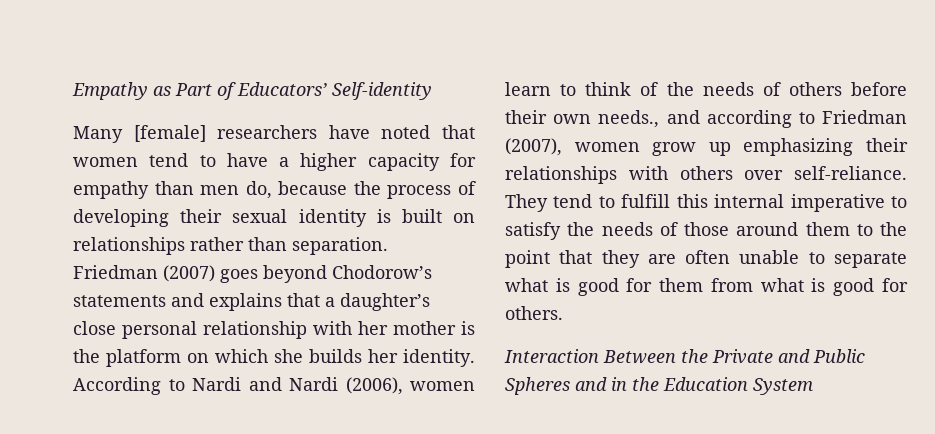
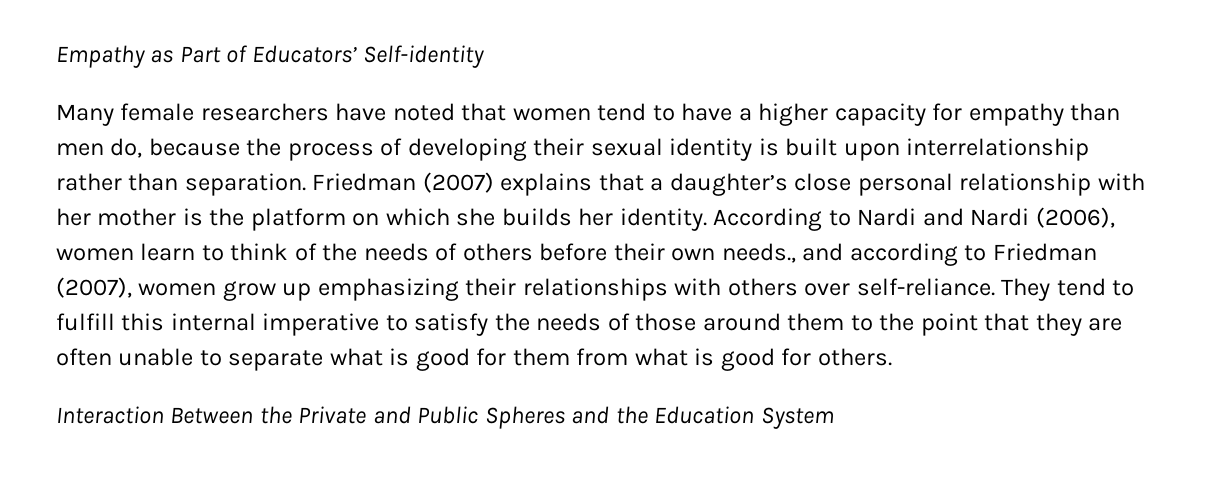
- Many [female] researchers have noted that women tend to have a higher capacity for empathy than men do, because the process of developing their sexual identity is built on relationships rather than separation.
+ Many female researchers have noted that women tend to have a higher capacity for empathy than men do, because the process of developing their sexual identity is built upon interrelationship rather than separation.
- Friedman (2007) goes beyond Chodorow’s statements and explains that a daughter’s close personal relationship with her mother is the platform on which she builds her identity.
+ Friedman (2007) explains that a daughter’s close personal relationship with her mother is the platform on which she builds her identity.
- Interaction Between the Private and Public Spheres and in the Education System
+ Interaction Between the Private and Public Spheres and the Education System

